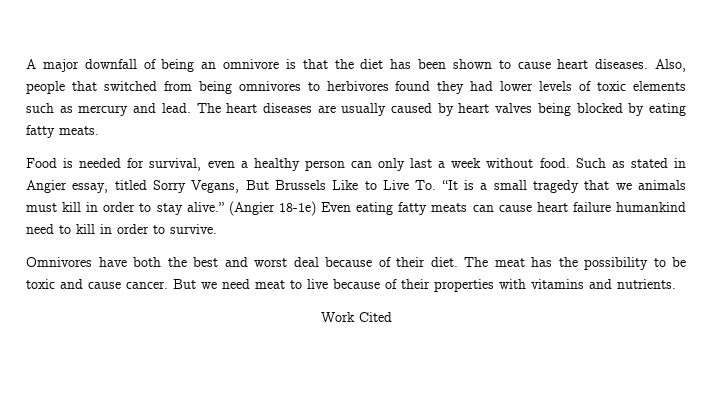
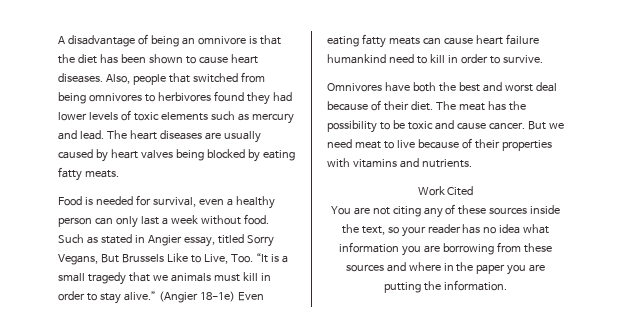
- A major downfall of being an omnivore is that the diet has been shown to cause heart diseases.
+ A disadvantage of being an omnivore is that the diet has been shown to cause heart diseases.
- Such as stated in Angier essay, titled Sorry Vegans, But Brussels Like to Live To. “It is a small tragedy that we animals must kill in order to stay alive.”
+ Such as stated in Angier essay, titled Sorry Vegans, But Brussels Like to Live, Too. “It is a small tragedy that we animals must kill in order to stay alive.”
+ You are not citing any of these sources inside the text, so your reader has no idea what information you are borrowing from these sources and where in the paper you are putting the information.

